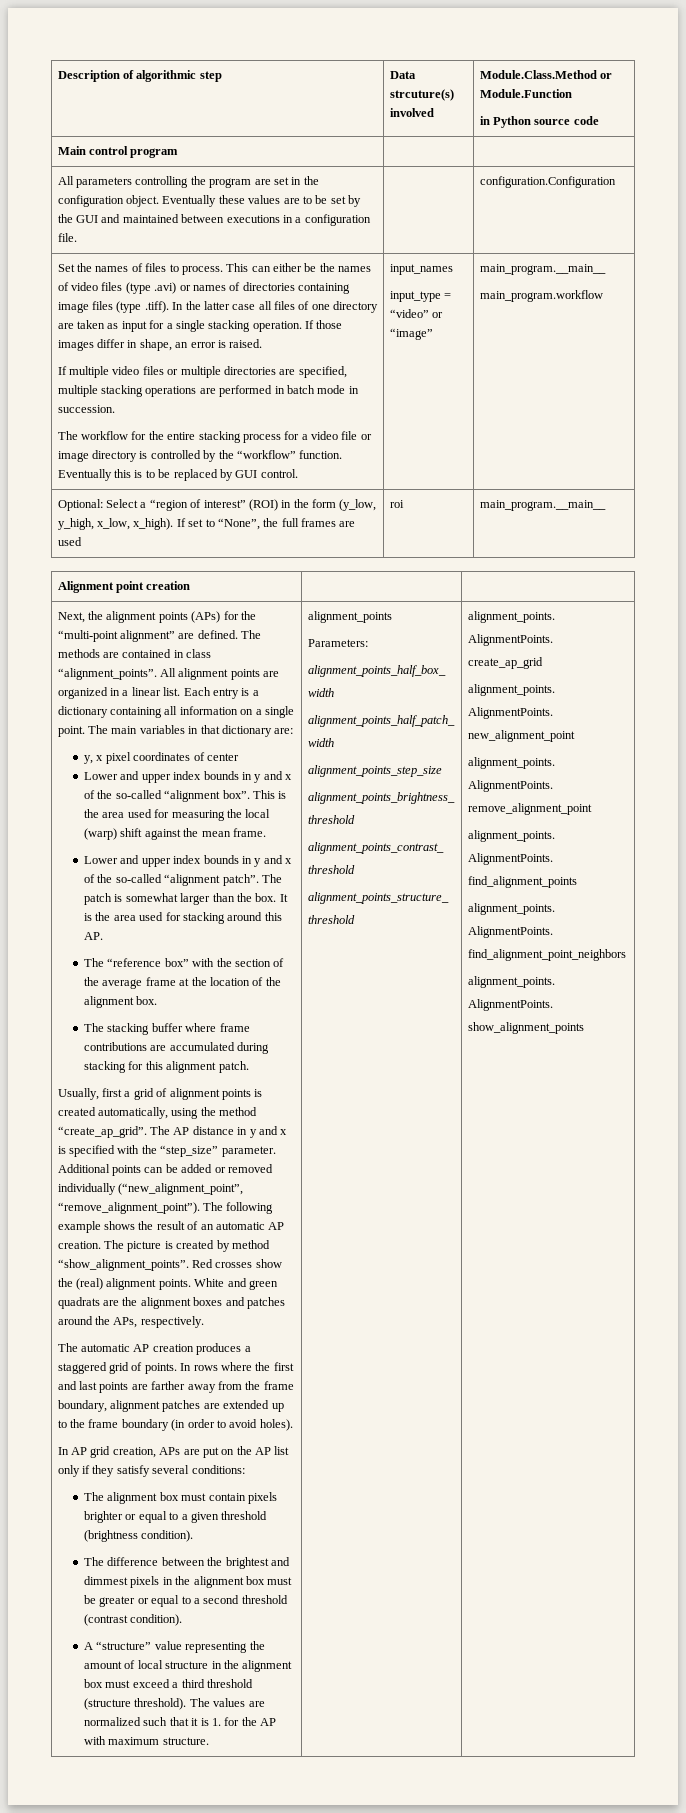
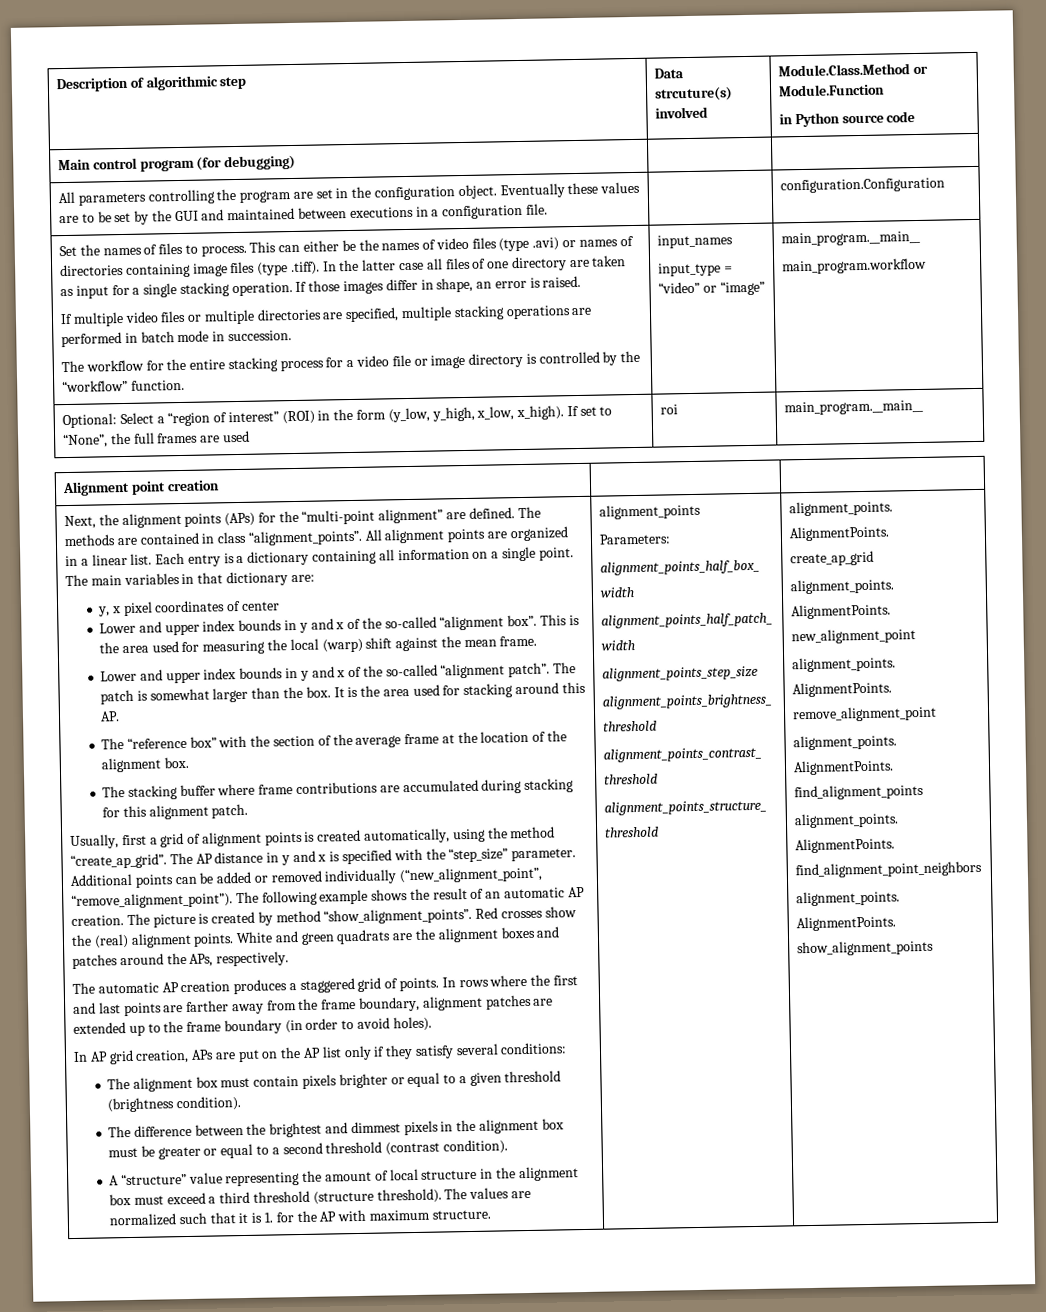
- Main control program | |
+ Main control program (for debugging) | |
- Eventually this is to be replaced by GUI control.

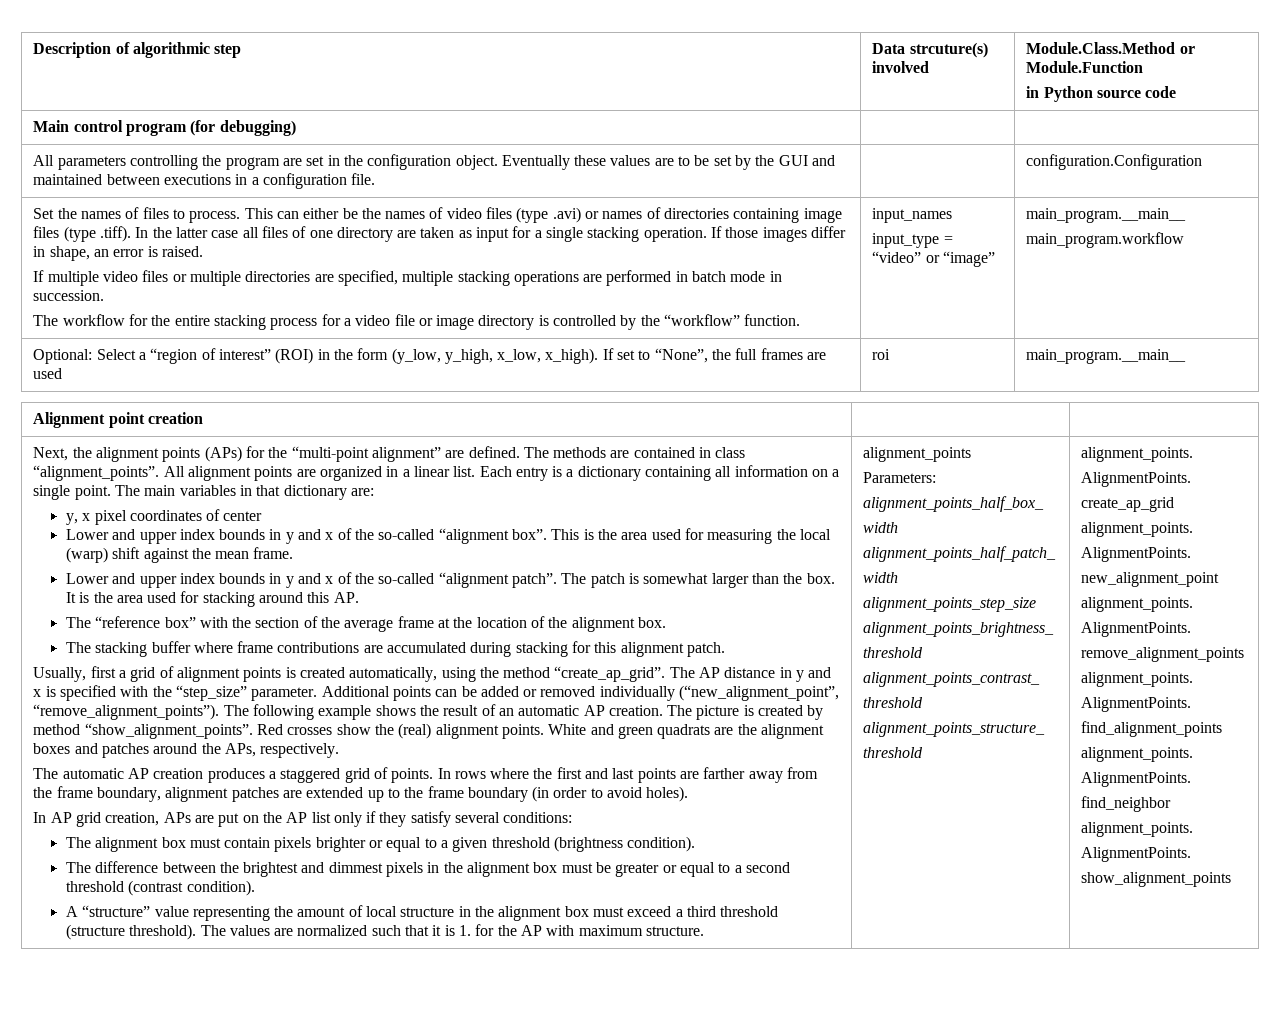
- Additional points can be added or removed individually (“new_alignment_point”, “remove_alignment_point”).
+ Additional points can be added or removed individually (“new_alignment_point”, “remove_alignment_points”).
- remove_alignment_point
+ remove_alignment_points
- find_alignment_point_neighbors
+ find_neighbor

